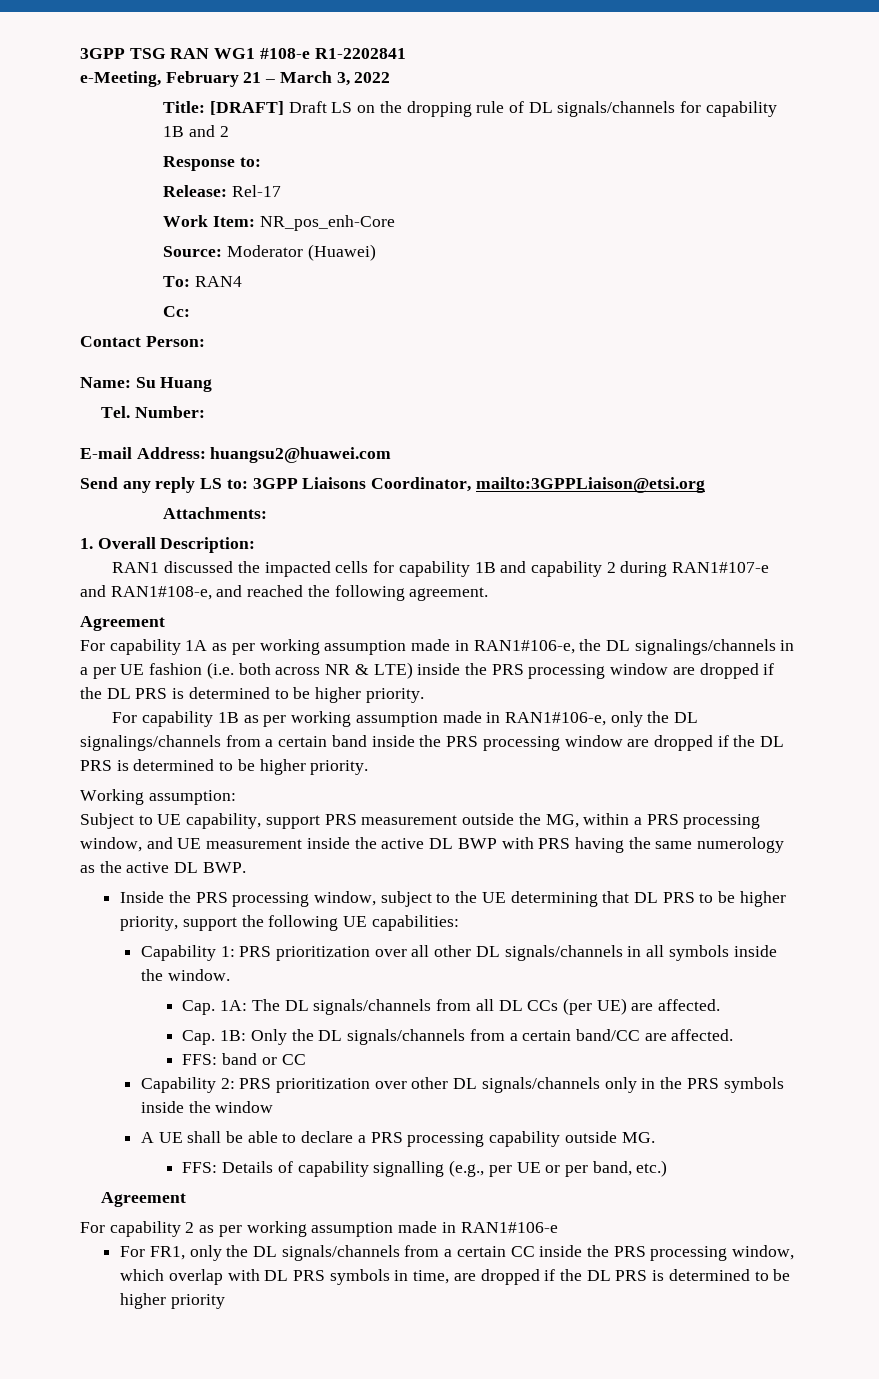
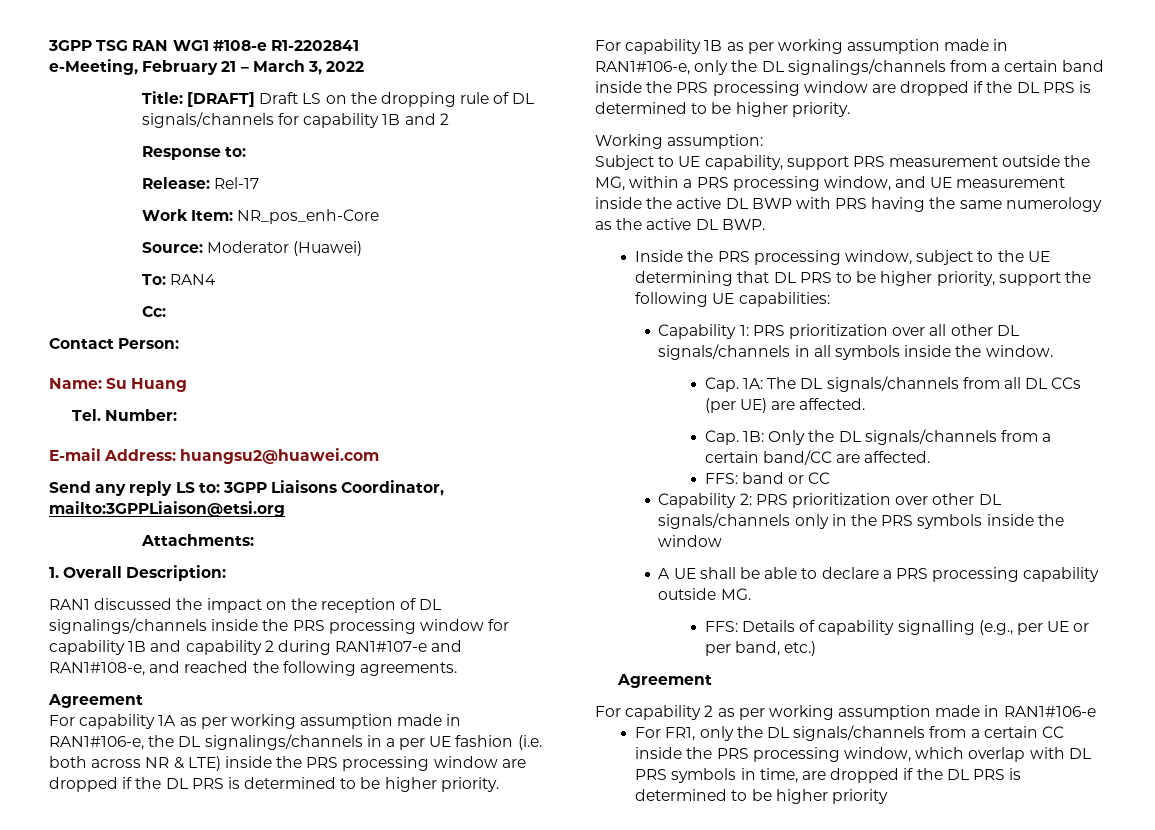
- RAN1 discussed the impacted cells for capability 1B and capability 2 during RAN1#107-e and RAN1#108-e, and reached the following agreement.
+ RAN1 discussed the impact on the reception of DL signalings/channels inside the PRS processing window for capability 1B and capability 2 during RAN1#107-e and RAN1#108-e, and reached the following agreements.

